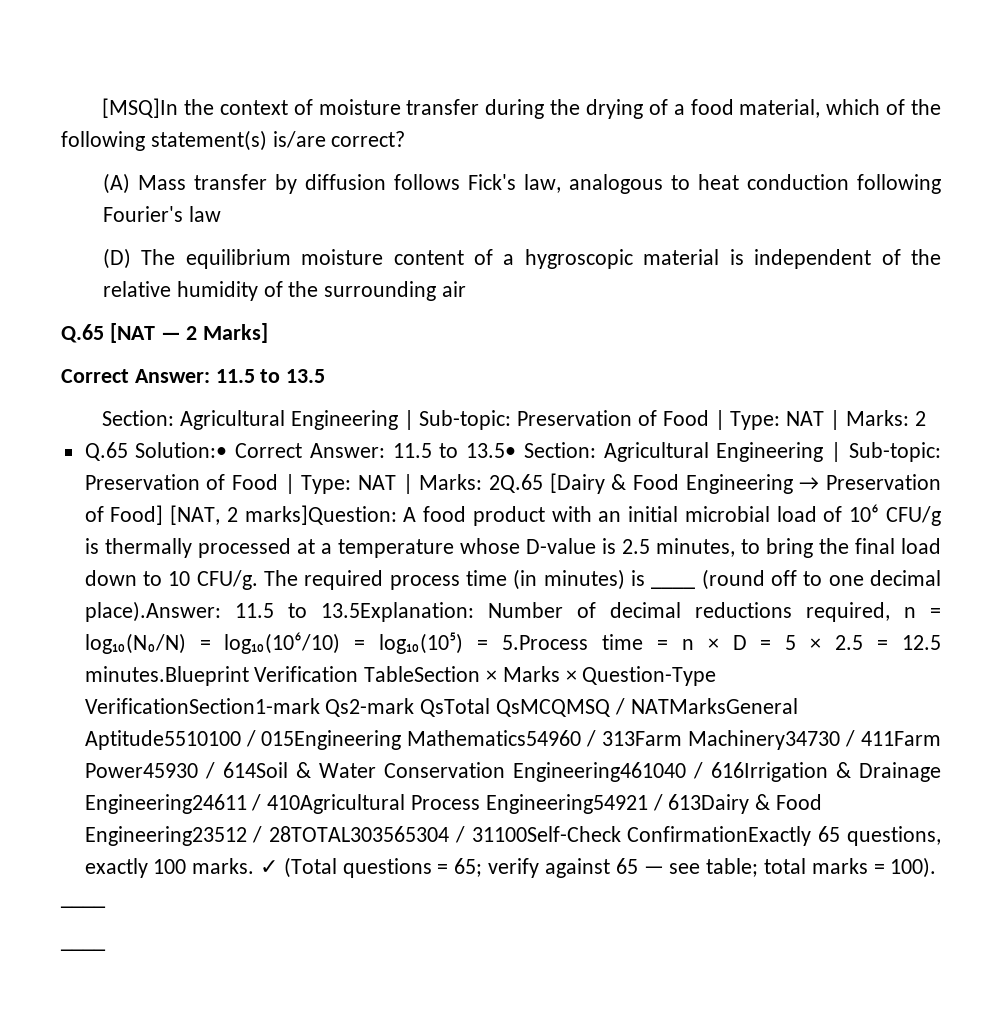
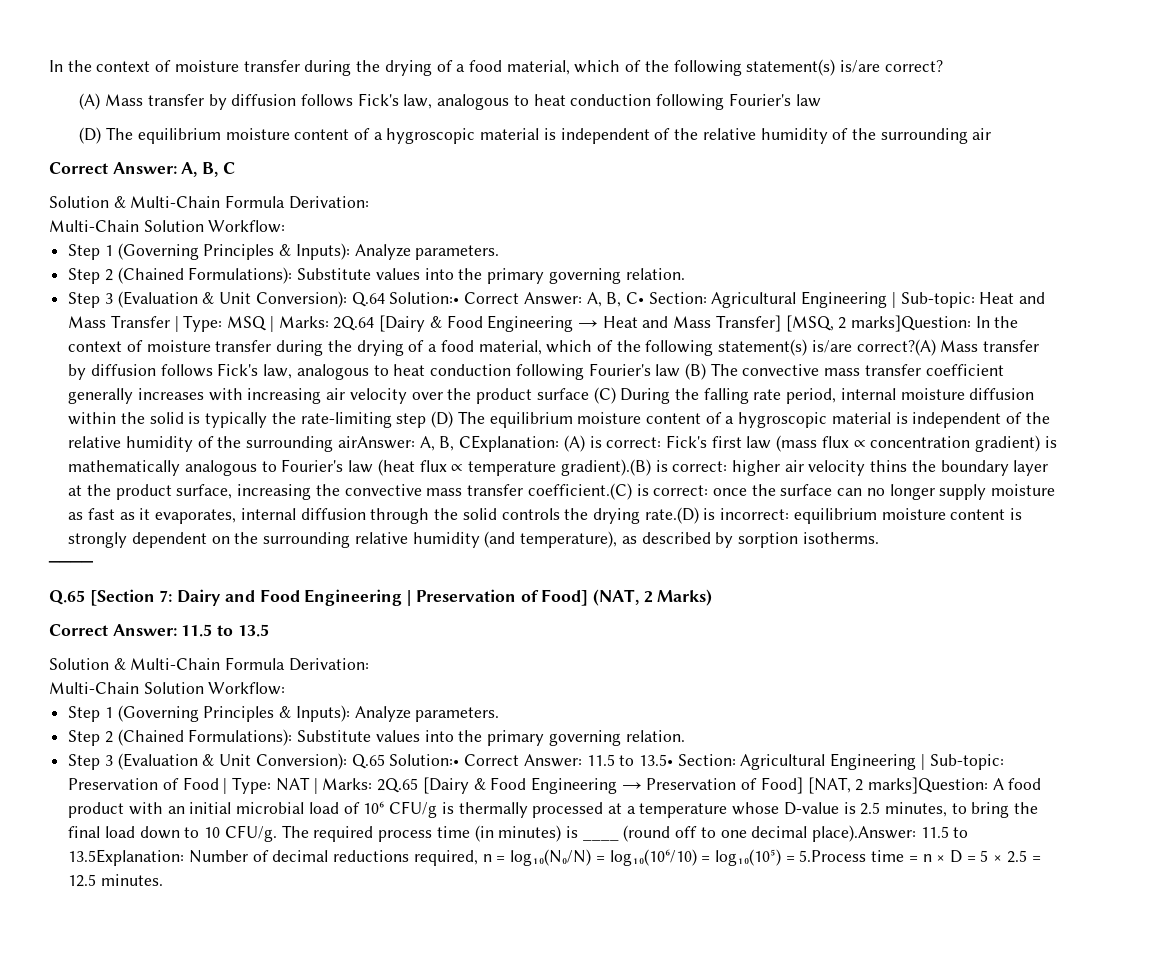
- [MSQ]In the context of moisture transfer during the drying of a food material, which of the following statement(s) is/are correct?
+ In the context of moisture transfer during the drying of a food material, which of the following statement(s) is/are correct?
- Q.65 [NAT — 2 Marks]
+ Correct Answer: A, B, C
+ Solution & Multi-Chain Formula Derivation:
+ Multi-Chain Solution Workflow:
+ Step 1 (Governing Principles & Inputs): Analyze parameters.
+ Step 2 (Chained Formulations): Substitute values into the primary governing relation.
+ Step 3 (Evaluation & Unit Conversion): Q.64 Solution:• Correct Answer: A, B, C• Section: Agricultural Engineering | Sub-topic: Heat and Mass Transfer | Type: MSQ | Marks: 2Q.64 [Dairy & Food Engineering → Heat and Mass Transfer] [MSQ, 2 marks]Question: In the context of moisture transfer during the drying of a food material, which of the following statement(s) is/are correct?(A) Mass transfer by diffusion follows Fick's law, analogous to heat conduction following Fourier's law (B) The convective mass transfer coefficient generally increases with increasing air velocity over the product surface (C) During the falling rate period, internal moisture diffusion within the solid is typically the rate-limiting step (D) The equilibrium moisture content of a hygroscopic material is independent of the relative humidity of the surrounding airAnswer: A, B, CExplanation: (A) is correct: Fick's first law (mass flux ∝ concentration gradient) is mathematically analogous to Fourier's law (heat flux ∝ temperature gradient).(B) is correct: higher air velocity thins the boundary layer at the product surface, increasing the convective mass transfer coefficient.(C) is correct: once the surface can no longer supply moisture as fast as it evaporates, internal diffusion through the solid controls the drying rate.(D) is incorrect: equilibrium moisture content is strongly dependent on the surrounding relative humidity (and temperature), as described by sorption isotherms.
+ ────
+ Q.65 [Section 7: Dairy and Food Engineering | Preservation of Food] (NAT, 2 Marks)
  11.5 to 13.5
- Section: Agricultural Engineering | Sub-topic: Preservation of Food | Type: NAT | Marks: 2
- Q.65 Solution:• Correct Answer:
+ Solution & Multi-Chain Formula Derivation:
+ Multi-Chain Solution Workflow:
+ Step 1 (Governing Principles & Inputs): Analyze parameters.
+ Step 2 (Chained Formulations): Substitute values into the primary governing relation.
+ Step 3 (Evaluation & Unit Conversion): Q.65 Solution:• Correct Answer:
- The required process time (in minutes) is ____ (round off to one decimal place).Answer: 11.5 to 13.5Explanation: Number of decimal reductions required, n = log₁₀(N₀/N) = log₁₀(10⁶/10) = log₁₀(10⁵) = 5.Process time = n × D = 5 × 2.5 = 12.5 minutes.Blueprint Verification TableSection × Marks × Question-Type VerificationSection1-mark Qs2-mark QsTotal QsMCQMSQ / NATMarksGeneral Aptitude5510100 / 015Engineering Mathematics54960 / 313Farm Machinery34730 / 411Farm Power45930 / 614Soil & Water Conservation Engineering461040 / 616Irrigation & Drainage Engineering24611 / 410Agricultural Process Engineering54921 / 613Dairy & Food Engineering23512 / 28TOTAL303565304 / 31100Self-Check ConfirmationExactly 65 questions, exactly 100 marks. ✓ (Total questions = 65; verify against 65 — see table; total marks = 100).
- ────
- ────
+ The required process time (in minutes) is ____ (round off to one decimal place).Answer: 11.5 to 13.5Explanation: Number of decimal reductions required, n = log₁₀(N₀/N) = log₁₀(10⁶/10) = log₁₀(10⁵) = 5.Process time = n × D = 5 × 2.5 = 12.5 minutes.

